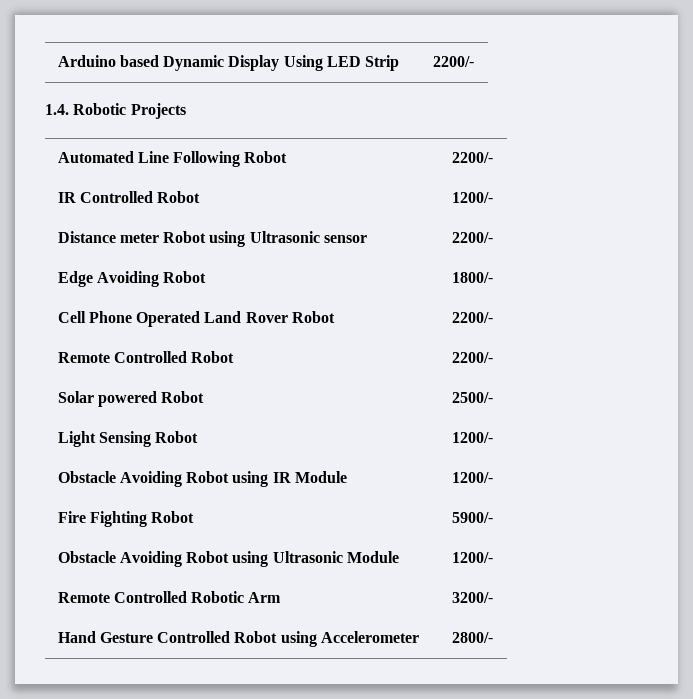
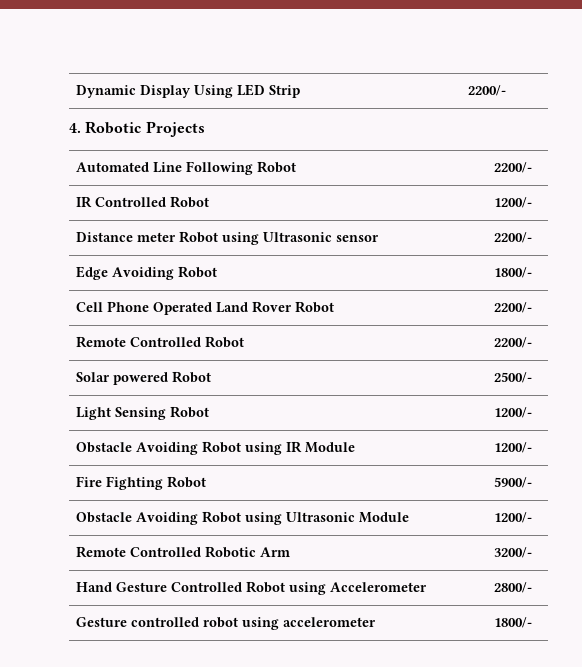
- Arduino based Dynamic Display Using LED Strip | 2200/-
+ Dynamic Display Using LED Strip | 2200/-
- 1.4. Robotic Projects
+ 4. Robotic Projects
+ Gesture controlled robot using accelerometer | 1800/-

